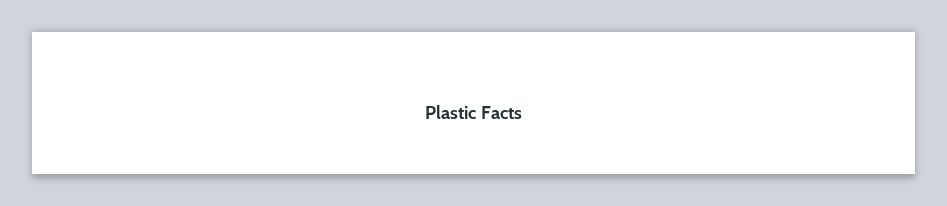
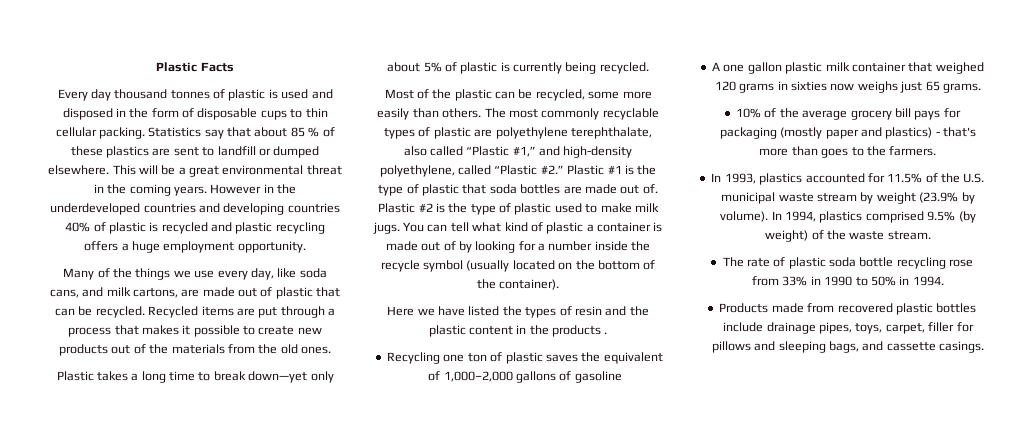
+ Every day thousand tonnes of plastic is used and disposed in the form of disposable cups to thin cellular packing. Statistics say that about 85 % of these plastics are sent to landfill or dumped elsewhere. This will be a great environmental threat in the coming years. However in the underdeveloped countries and developing countries 40% of plastic is recycled and plastic recycling offers a huge employment opportunity.
+ Many of the things we use every day, like soda cans, and milk cartons, are made out of plastic that can be recycled. Recycled items are put through a process that makes it possible to create new products out of the materials from the old ones.
+ Plastic takes a long time to break down—yet only about 5% of plastic is currently being recycled.
+ Most of the plastic can be recycled, some more easily than others. The most commonly recyclable types of plastic are polyethylene terephthalate, also called “Plastic #1,” and high-density polyethylene, called “Plastic #2.” Plastic #1 is the type of plastic that soda bottles are made out of. Plastic #2 is the type of plastic used to make milk jugs. You can tell what kind of plastic a container is made out of by looking for a number inside the recycle symbol (usually located on the bottom of the container).
+ Here we have listed the types of resin and the plastic content in the products .
+ Recycling one ton of plastic saves the equivalent of 1,000–2,000 gallons of gasoline
+ A one gallon plastic milk container that weighed 120 grams in sixties now weighs just 65 grams.
+ 10% of the average grocery bill pays for packaging (mostly paper and plastics) - that's more than goes to the farmers.
+ In 1993, plastics accounted for 11.5% of the U.S. municipal waste stream by weight (23.9% by volume). In 1994, plastics comprised 9.5% (by weight) of the waste stream.
+ The rate of plastic soda bottle recycling rose from 33% in 1990 to 50% in 1994.
+ Products made from recovered plastic bottles include drainage pipes, toys, carpet, filler for pillows and sleeping bags, and cassette casings.

